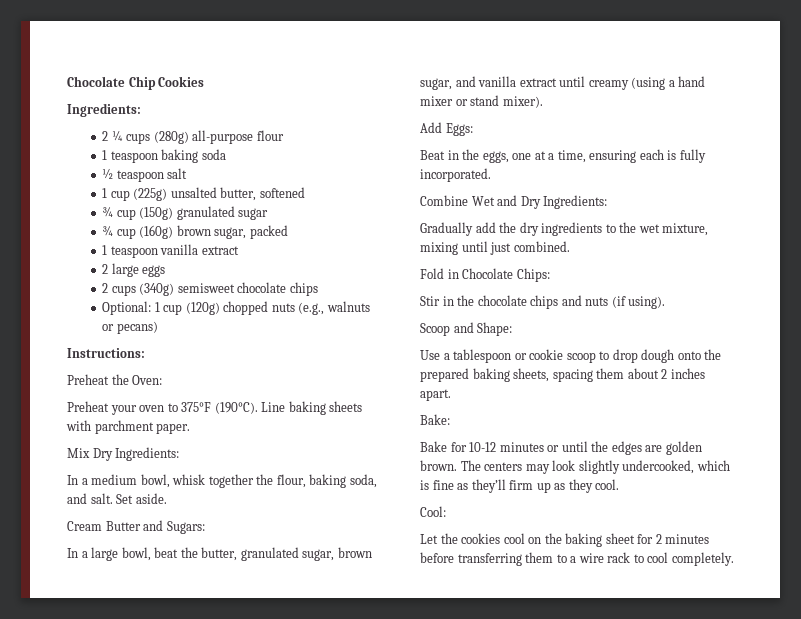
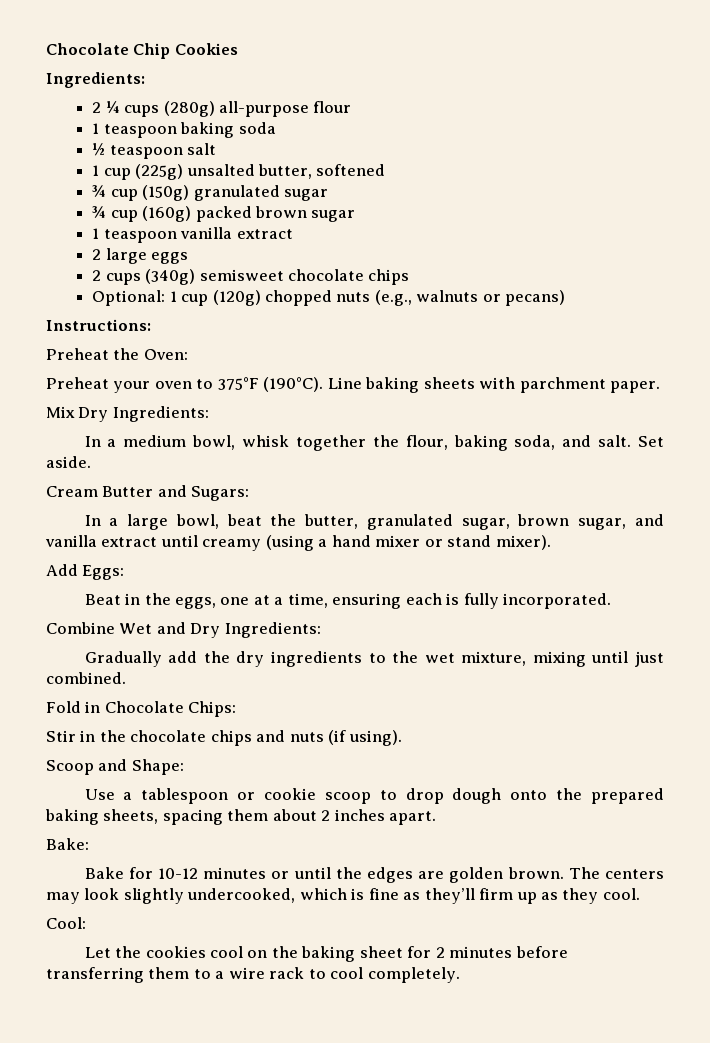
- ¾ cup (160g) brown sugar, packed
+ ¾ cup (160g) packed brown sugar

